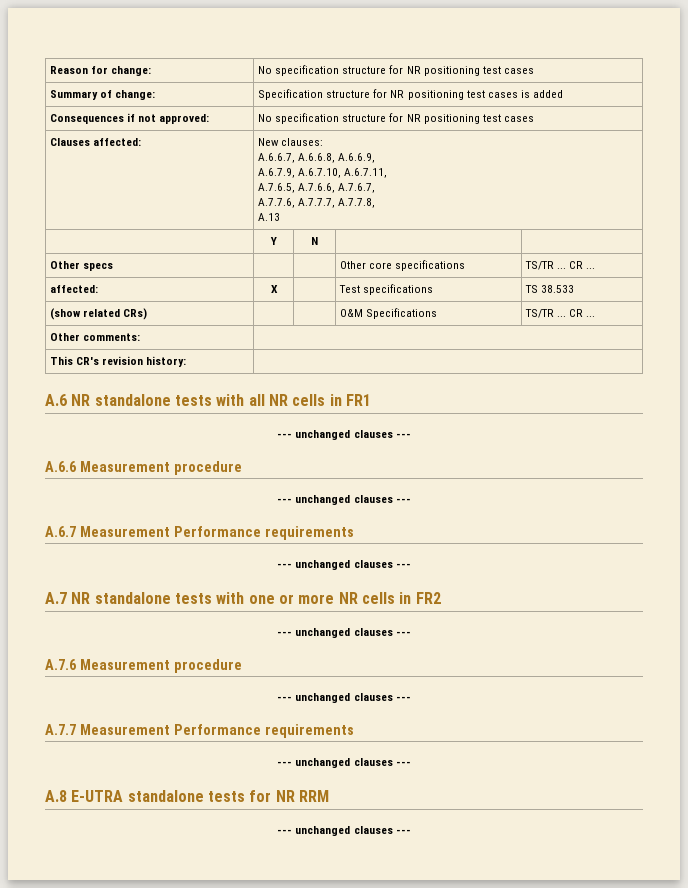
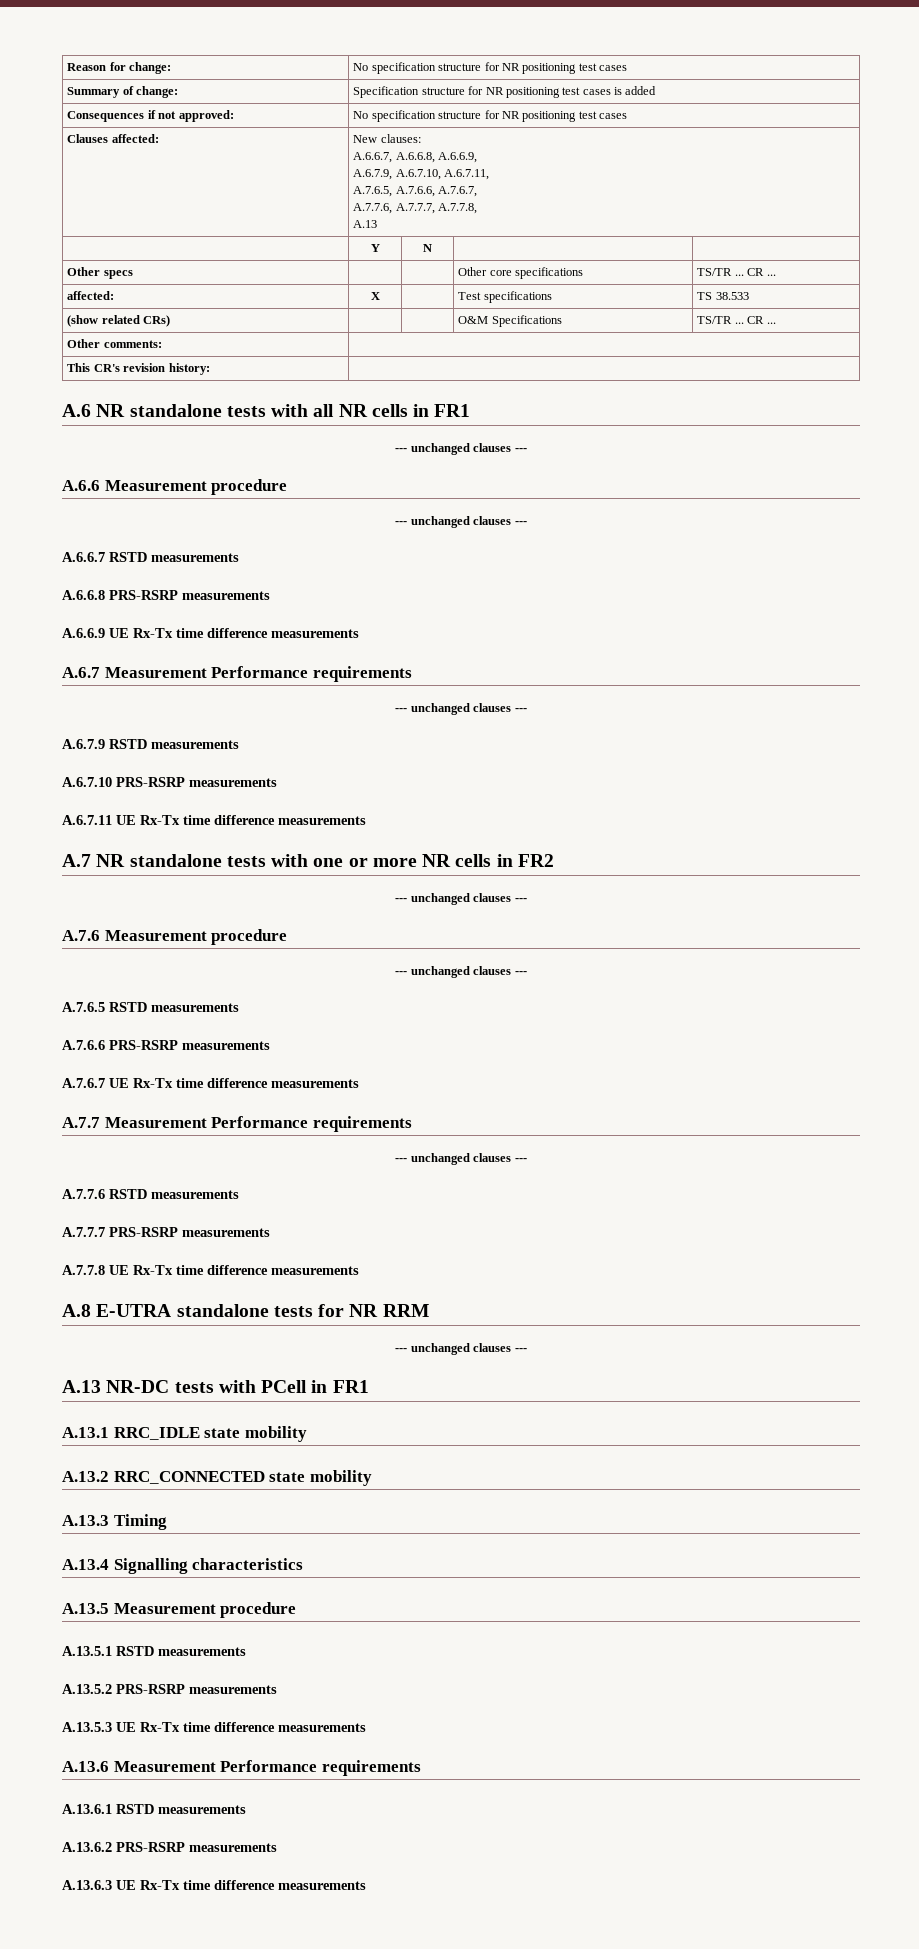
+ A.6.6.7 RSTD measurements
+ A.6.6.8 PRS-RSRP measurements
+ A.6.6.9 UE Rx-Tx time difference measurements
+ A.6.7.9 RSTD measurements
+ A.6.7.10 PRS-RSRP measurements
+ A.6.7.11 UE Rx-Tx time difference measurements
+ A.7.6.5 RSTD measurements
+ A.7.6.6 PRS-RSRP measurements
+ A.7.6.7 UE Rx-Tx time difference measurements
+ A.7.7.6 RSTD measurements
+ A.7.7.7 PRS-RSRP measurements
+ A.7.7.8 UE Rx-Tx time difference measurements
+ A.13 NR-DC tests with PCell in FR1
+ A.13.1 RRC_IDLE state mobility
+ A.13.2 RRC_CONNECTED state mobility
+ A.13.3 Timing
+ A.13.4 Signalling characteristics
+ A.13.5 Measurement procedure
+ A.13.5.1 RSTD measurements
+ A.13.5.2 PRS-RSRP measurements
+ A.13.5.3 UE Rx-Tx time difference measurements
+ A.13.6 Measurement Performance requirements
+ A.13.6.1 RSTD measurements
+ A.13.6.2 PRS-RSRP measurements
+ A.13.6.3 UE Rx-Tx time difference measurements

